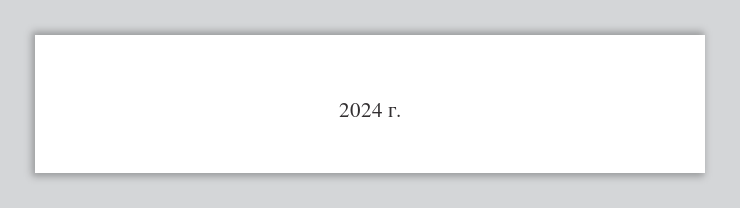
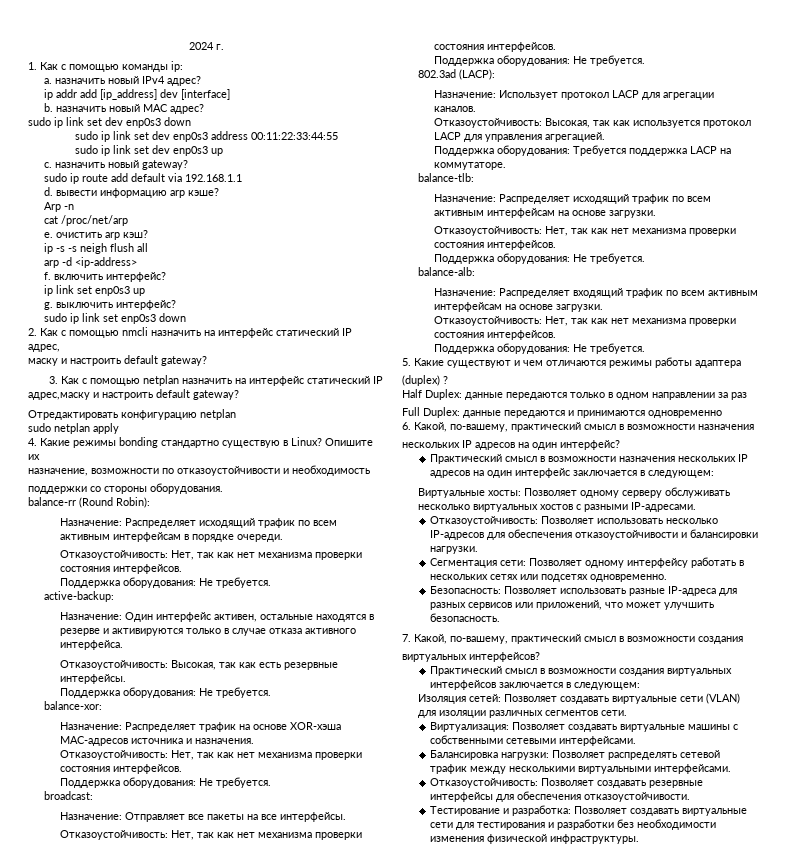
+ 1. Как с помощью команды ip:
+ a. назначить новый IPv4 адрес?
+ ip addr add [ip_address] dev [interface]
+ b. назначить новый MAC адрес?
+ sudo ip link set dev enp0s3 down
+ sudo ip link set dev enp0s3 address 00:11:22:33:44:55
+ sudo ip link set dev enp0s3 up
+ c. назначить новый gateway?
+ sudo ip route add default via 192.168.1.1
+ d. вывести информацию arp кэше?
+ Arp -n
+ cat /proc/net/arp
+ e. очистить arp кэш?
+ ip -s -s neigh flush all
+ arp -d <ip-address>
+ f. включить интерфейс?
+ ip link set enp0s3 up
+ g. выключить интерфейс?
+ sudo ip link set enp0s3 down
+ 2. Как с помощью nmcli назначить на интерфейс статический IP адрес,
+ маску и настроить default gateway?
+ 3. Как с помощью netplan назначить на интерфейс статический IP адрес,маску и настроить default gateway?
+ Отредактировать конфигурацию netplan
+ sudo netplan apply
+ 4. Какие режимы bonding стандартно существую в Linux? Опишите их
+ назначение, возможности по отказоустойчивости и необходимость
+ поддержки со стороны оборудования.
+ balance-rr (Round Robin):
+ Назначение: Распределяет исходящий трафик по всем активным интерфейсам в порядке очереди.
+ Отказоустойчивость: Нет, так как нет механизма проверки состояния интерфейсов.
+ Поддержка оборудования: Не требуется.
+ active-backup:
+ Назначение: Один интерфейс активен, остальные находятся в резерве и активируются только в случае отказа активного интерфейса.
+ Отказоустойчивость: Высокая, так как есть резервные интерфейсы.
+ Поддержка оборудования: Не требуется.
+ balance-xor:
+ Назначение: Распределяет трафик на основе XOR-хэша MAC-адресов источника и назначения.
+ Отказоустойчивость: Нет, так как нет механизма проверки состояния интерфейсов.
+ Поддержка оборудования: Не требуется.
+ broadcast:
+ Назначение: Отправляет все пакеты на все интерфейсы.
+ Отказоустойчивость: Нет, так как нет механизма проверки состояния интерфейсов.
+ Поддержка оборудования: Не требуется.
+ 802.3ad (LACP):
+ Назначение: Использует протокол LACP для агрегации каналов.
+ Отказоустойчивость: Высокая, так как используется протокол LACP для управления агрегацией.
+ Поддержка оборудования: Требуется поддержка LACP на коммутаторе.
+ balance-tlb:
+ Назначение: Распределяет исходящий трафик по всем активным интерфейсам на основе загрузки.
+ Отказоустойчивость: Нет, так как нет механизма проверки состояния интерфейсов.
+ Поддержка оборудования: Не требуется.
+ balance-alb:
+ Назначение: Распределяет входящий трафик по всем активным интерфейсам на основе загрузки.
+ Отказоустойчивость: Нет, так как нет механизма проверки состояния интерфейсов.
+ Поддержка оборудования: Не требуется.
+ 5. Какие существуют и чем отличаются режимы работы адаптера
+ (duplex) ?
+ Half Duplex: данные передаются только в одном направлении за раз
+ Full Duplex: данные передаются и принимаются одновременно
+ 6. Какой, по-вашему, практический смысл в возможности назначения
+ нескольких IP адресов на один интерфейс?
+ Практический смысл в возможности назначения нескольких IP адресов на один интерфейс заключается в следующем:
+ Виртуальные хосты: Позволяет одному серверу обслуживать несколько виртуальных хостов с разными IP-адресами.
+ Отказоустойчивость: Позволяет использовать несколько IP-адресов для обеспечения отказоустойчивости и балансировки нагрузки.
+ Сегментация сети: Позволяет одному интерфейсу работать в нескольких сетях или подсетях одновременно.
+ Безопасность: Позволяет использовать разные IP-адреса для разных сервисов или приложений, что может улучшить безопасность.
+ 7. Какой, по-вашему, практический смысл в возможности создания
+ виртуальных интерфейсов?
+ Практический смысл в возможности создания виртуальных интерфейсов заключается в следующем:
+ Изоляция сетей: Позволяет создавать виртуальные сети (VLAN) для изоляции различных сегментов сети.
+ Виртуализация: Позволяет создавать виртуальные машины с собственными сетевыми интерфейсами.
+ Балансировка нагрузки: Позволяет распределять сетевой трафик между несколькими виртуальными интерфейсами.
+ Отказоустойчивость: Позволяет создавать резервные интерфейсы для обеспечения отказоустойчивости.
+ Тестирование и разработка: Позволяет создавать виртуальные сети для тестирования и разработки без необходимости изменения физической инфраструктуры.

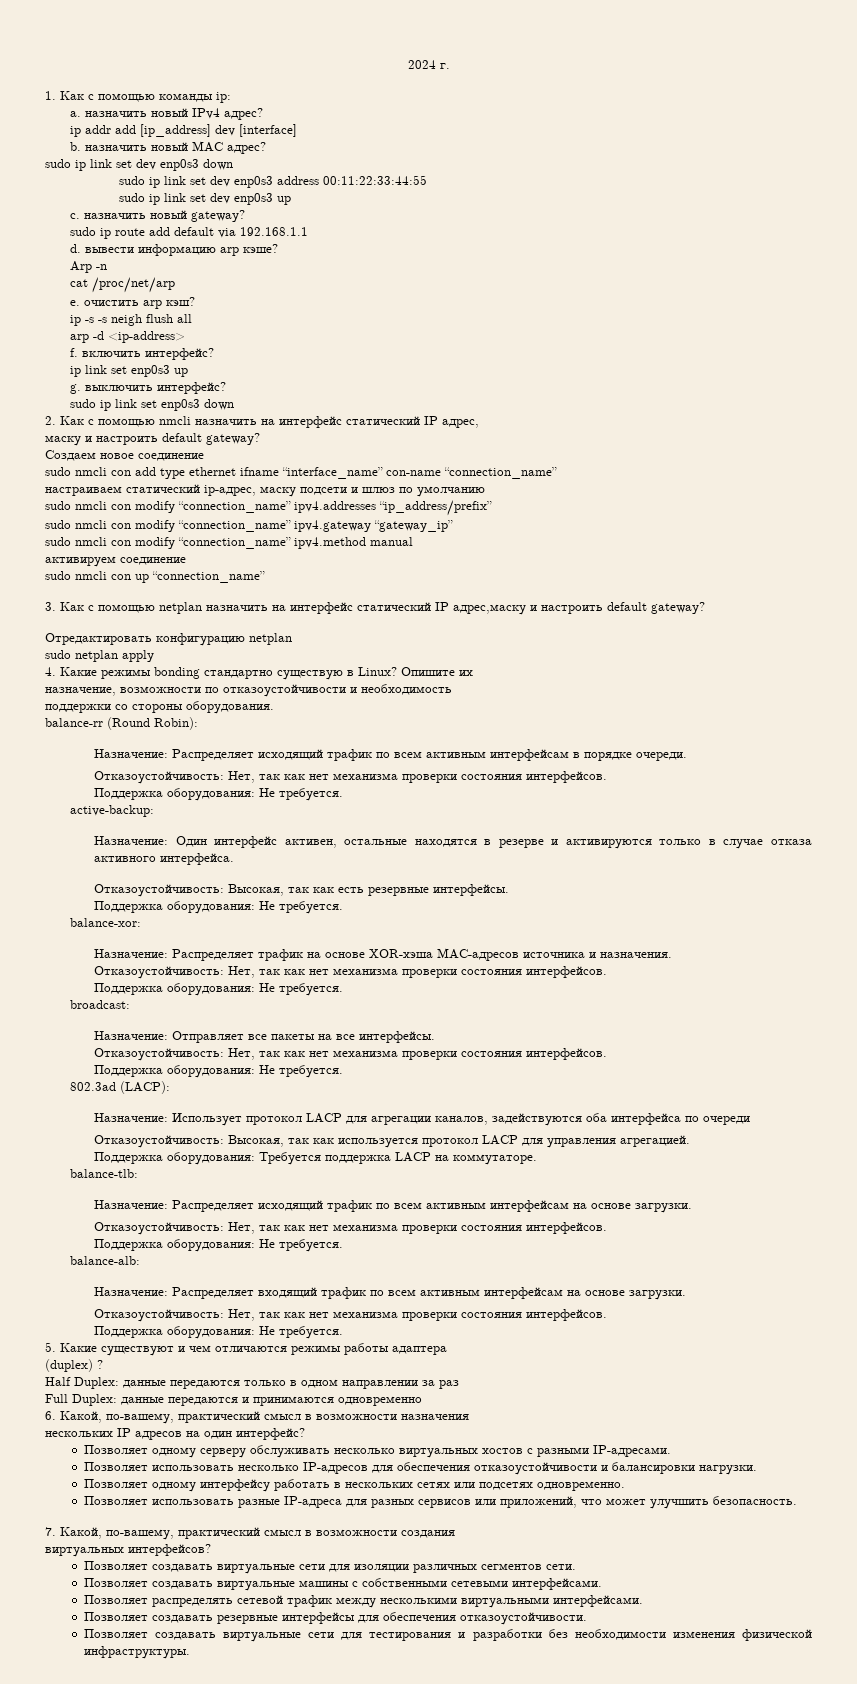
+ Создаем новое соединение
+ sudo nmcli con add type ethernet ifname “interface_name” con-name “connection_name”
+ настраиваем статический ip-адрес, маску подсети и шлюз по умолчанию
+ sudo nmcli con modify “connection_name” ipv4.addresses “ip_address/prefix”
+ sudo nmcli con modify “connection_name” ipv4.gateway “gateway_ip”
+ sudo nmcli con modify “connection_name” ipv4.method manual
+ активируем соединение
+ sudo nmcli con up “connection_name”
- Назначение: Использует протокол LACP для агрегации каналов.
+ Назначение: Использует протокол LACP для агрегации каналов, задействуются оба интерфейса по очереди
- Практический смысл в возможности назначения нескольких IP адресов на один интерфейс заключается в следующем:
- Виртуальные хосты: Позволяет одному серверу обслуживать несколько виртуальных хостов с разными IP-адресами.
+ Позволяет одному серверу обслуживать несколько виртуальных хостов с разными IP-адресами.
- Отказоустойчивость: Позволяет использовать несколько IP-адресов для обеспечения отказоустойчивости и балансировки нагрузки.
+ Позволяет использовать несколько IP-адресов для обеспечения отказоустойчивости и балансировки нагрузки.
- Сегментация сети: Позволяет одному интерфейсу работать в нескольких сетях или подсетях одновременно.
+ Позволяет одному интерфейсу работать в нескольких сетях или подсетях одновременно.
- Безопасность: Позволяет использовать разные IP-адреса для разных сервисов или приложений, что может улучшить безопасность.
+ Позволяет использовать разные IP-адреса для разных сервисов или приложений, что может улучшить безопасность.
- Практический смысл в возможности создания виртуальных интерфейсов заключается в следующем:
- Изоляция сетей: Позволяет создавать виртуальные сети (VLAN) для изоляции различных сегментов сети.
+ Позволяет создавать виртуальные сети для изоляции различных сегментов сети.
- Виртуализация: Позволяет создавать виртуальные машины с собственными сетевыми интерфейсами.
+ Позволяет создавать виртуальные машины с собственными сетевыми интерфейсами.
- Балансировка нагрузки: Позволяет распределять сетевой трафик между несколькими виртуальными интерфейсами.
+ Позволяет распределять сетевой трафик между несколькими виртуальными интерфейсами.
- Отказоустойчивость: Позволяет создавать резервные интерфейсы для обеспечения отказоустойчивости.
+ Позволяет создавать резервные интерфейсы для обеспечения отказоустойчивости.
- Тестирование и разработка: Позволяет создавать виртуальные сети для тестирования и разработки без необходимости изменения физической инфраструктуры.
+ Позволяет создавать виртуальные сети для тестирования и разработки без необходимости изменения физической инфраструктуры.

